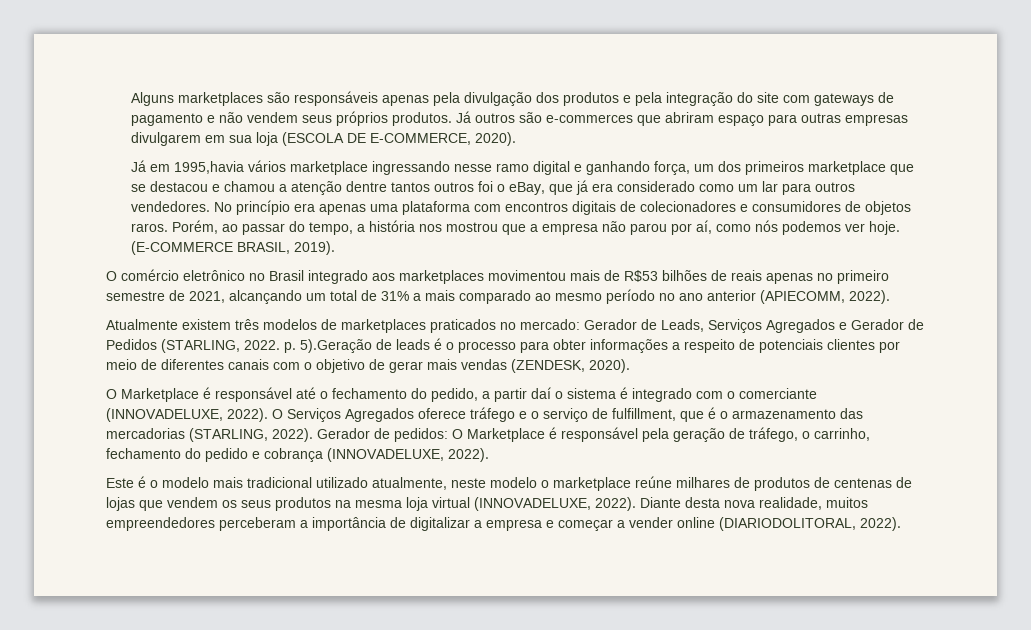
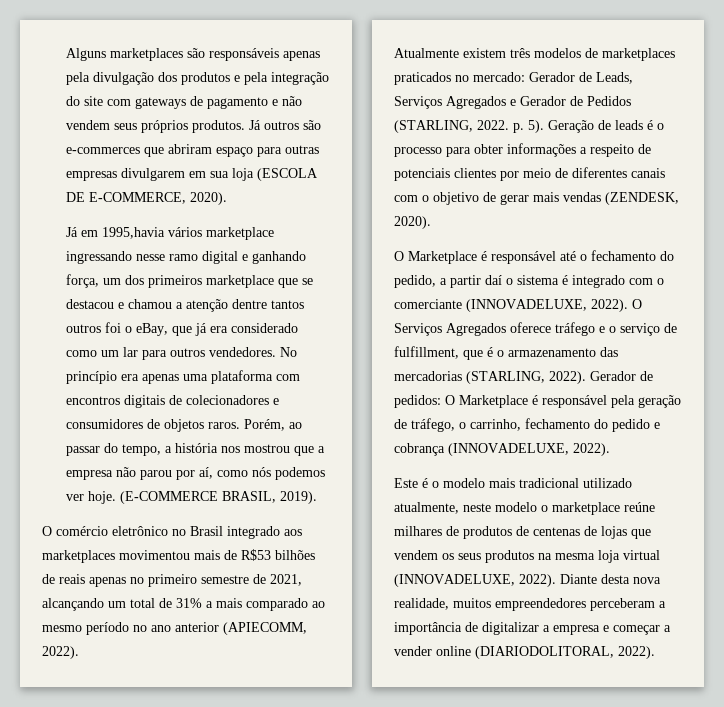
- Atualmente existem três modelos de marketplaces praticados no mercado: Gerador de Leads, Serviços Agregados e Gerador de Pedidos (STARLING, 2022. p. 5).Geração de leads é o processo para obter informações a respeito de potenciais clientes por meio de diferentes canais com o objetivo de gerar mais vendas (ZENDESK, 2020).
+ Atualmente existem três modelos de marketplaces praticados no mercado: Gerador de Leads, Serviços Agregados e Gerador de Pedidos (STARLING, 2022. p. 5). Geração de leads é o processo para obter informações a respeito de potenciais clientes por meio de diferentes canais com o objetivo de gerar mais vendas (ZENDESK, 2020).

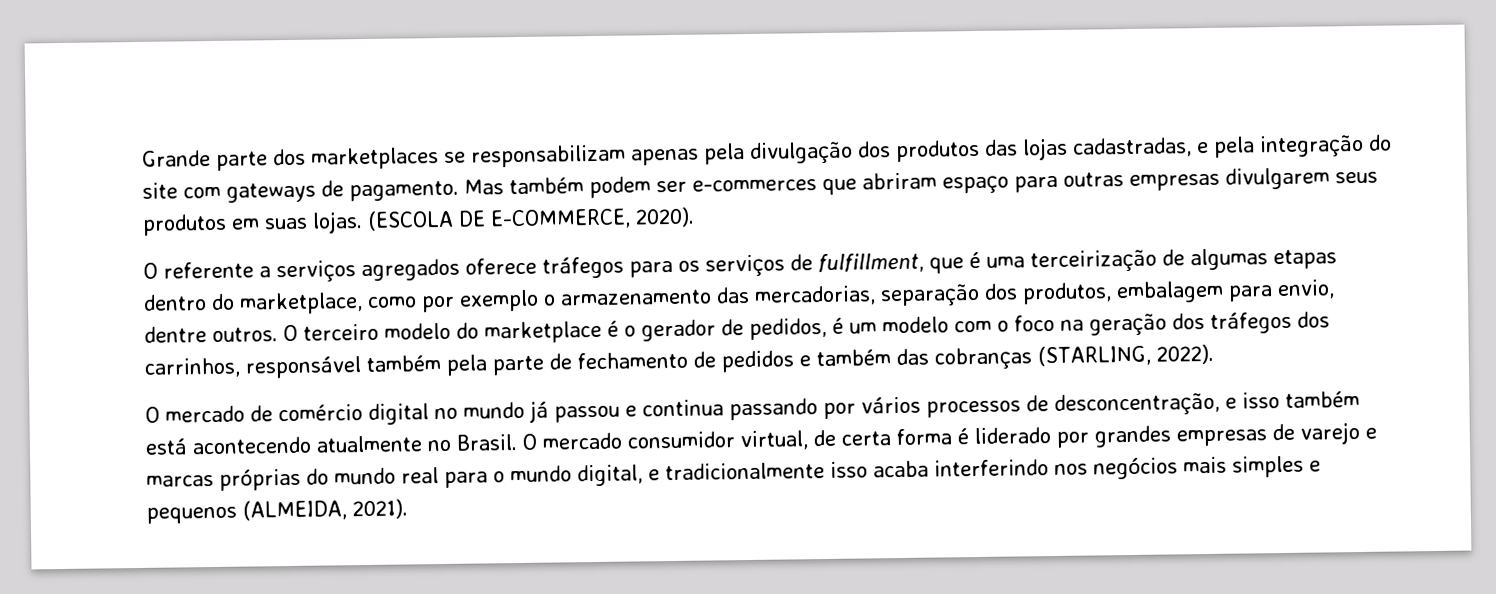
- Alguns marketplaces são responsáveis apenas pela divulgação dos produtos e pela integração do site com gateways de pagamento e não vendem seus próprios produtos. Já outros são e-commerces que abriram espaço para outras empresas divulgarem em sua loja (ESCOLA DE E-COMMERCE, 2020).
+ Grande parte dos marketplaces se responsabilizam apenas pela divulgação dos produtos das lojas cadastradas, e pela integração do site com gateways de pagamento. Mas também podem ser e-commerces que abriram espaço para outras empresas divulgarem seus produtos em suas lojas. (ESCOLA DE E-COMMERCE, 2020).
- Já em 1995,havia vários marketplace ingressando nesse ramo digital e ganhando força, um dos primeiros marketplace que se destacou e chamou a atenção dentre tantos outros foi o eBay, que já era considerado como um lar para outros vendedores. No princípio era apenas uma plataforma com encontros digitais de colecionadores e consumidores de objetos raros. Porém, ao passar do tempo, a história nos mostrou que a empresa não parou por aí, como nós podemos ver hoje. (E-COMMERCE BRASIL, 2019).
- O comércio eletrônico no Brasil integrado aos marketplaces movimentou mais de R$53 bilhões de reais apenas no primeiro semestre de 2021, alcançando um total de 31% a mais comparado ao mesmo período no ano anterior (APIECOMM, 2022).
- Atualmente existem três modelos de marketplaces praticados no mercado: Gerador de Leads, Serviços Agregados e Gerador de Pedidos (STARLING, 2022. p. 5). Geração de leads é o processo para obter informações a respeito de potenciais clientes por meio de diferentes canais com o objetivo de gerar mais vendas (ZENDESK, 2020).
- O Marketplace é responsável até o fechamento do pedido, a partir daí o sistema é integrado com o comerciante (INNOVADELUXE, 2022). O Serviços Agregados oferece tráfego e o serviço de fulfillment, que é o armazenamento das mercadorias (STARLING, 2022). Gerador de pedidos: O Marketplace é responsável pela geração de tráfego, o carrinho, fechamento do pedido e cobrança (INNOVADELUXE, 2022).
- Este é o modelo mais tradicional utilizado atualmente, neste modelo o marketplace reúne milhares de produtos de centenas de lojas que vendem os seus produtos na mesma loja virtual (INNOVADELUXE, 2022). Diante desta nova realidade, muitos empreendedores perceberam a importância de digitalizar a empresa e começar a vender online (DIARIODOLITORAL, 2022).
+ O referente a serviços agregados oferece tráfegos para os serviços de fulfillment, que é uma terceirização de algumas etapas dentro do marketplace, como por exemplo o armazenamento das mercadorias, separação dos produtos, embalagem para envio, dentre outros. O terceiro modelo do marketplace é o gerador de pedidos, é um modelo com o foco na geração dos tráfegos dos carrinhos, responsável também pela parte de fechamento de pedidos e também das cobranças (STARLING, 2022).
+ O mercado de comércio digital no mundo já passou e continua passando por vários processos de desconcentração, e isso também está acontecendo atualmente no Brasil. O mercado consumidor virtual, de certa forma é liderado por grandes empresas de varejo e marcas próprias do mundo real para o mundo digital, e tradicionalmente isso acaba interferindo nos negócios mais simples e pequenos (ALMEIDA, 2021).

